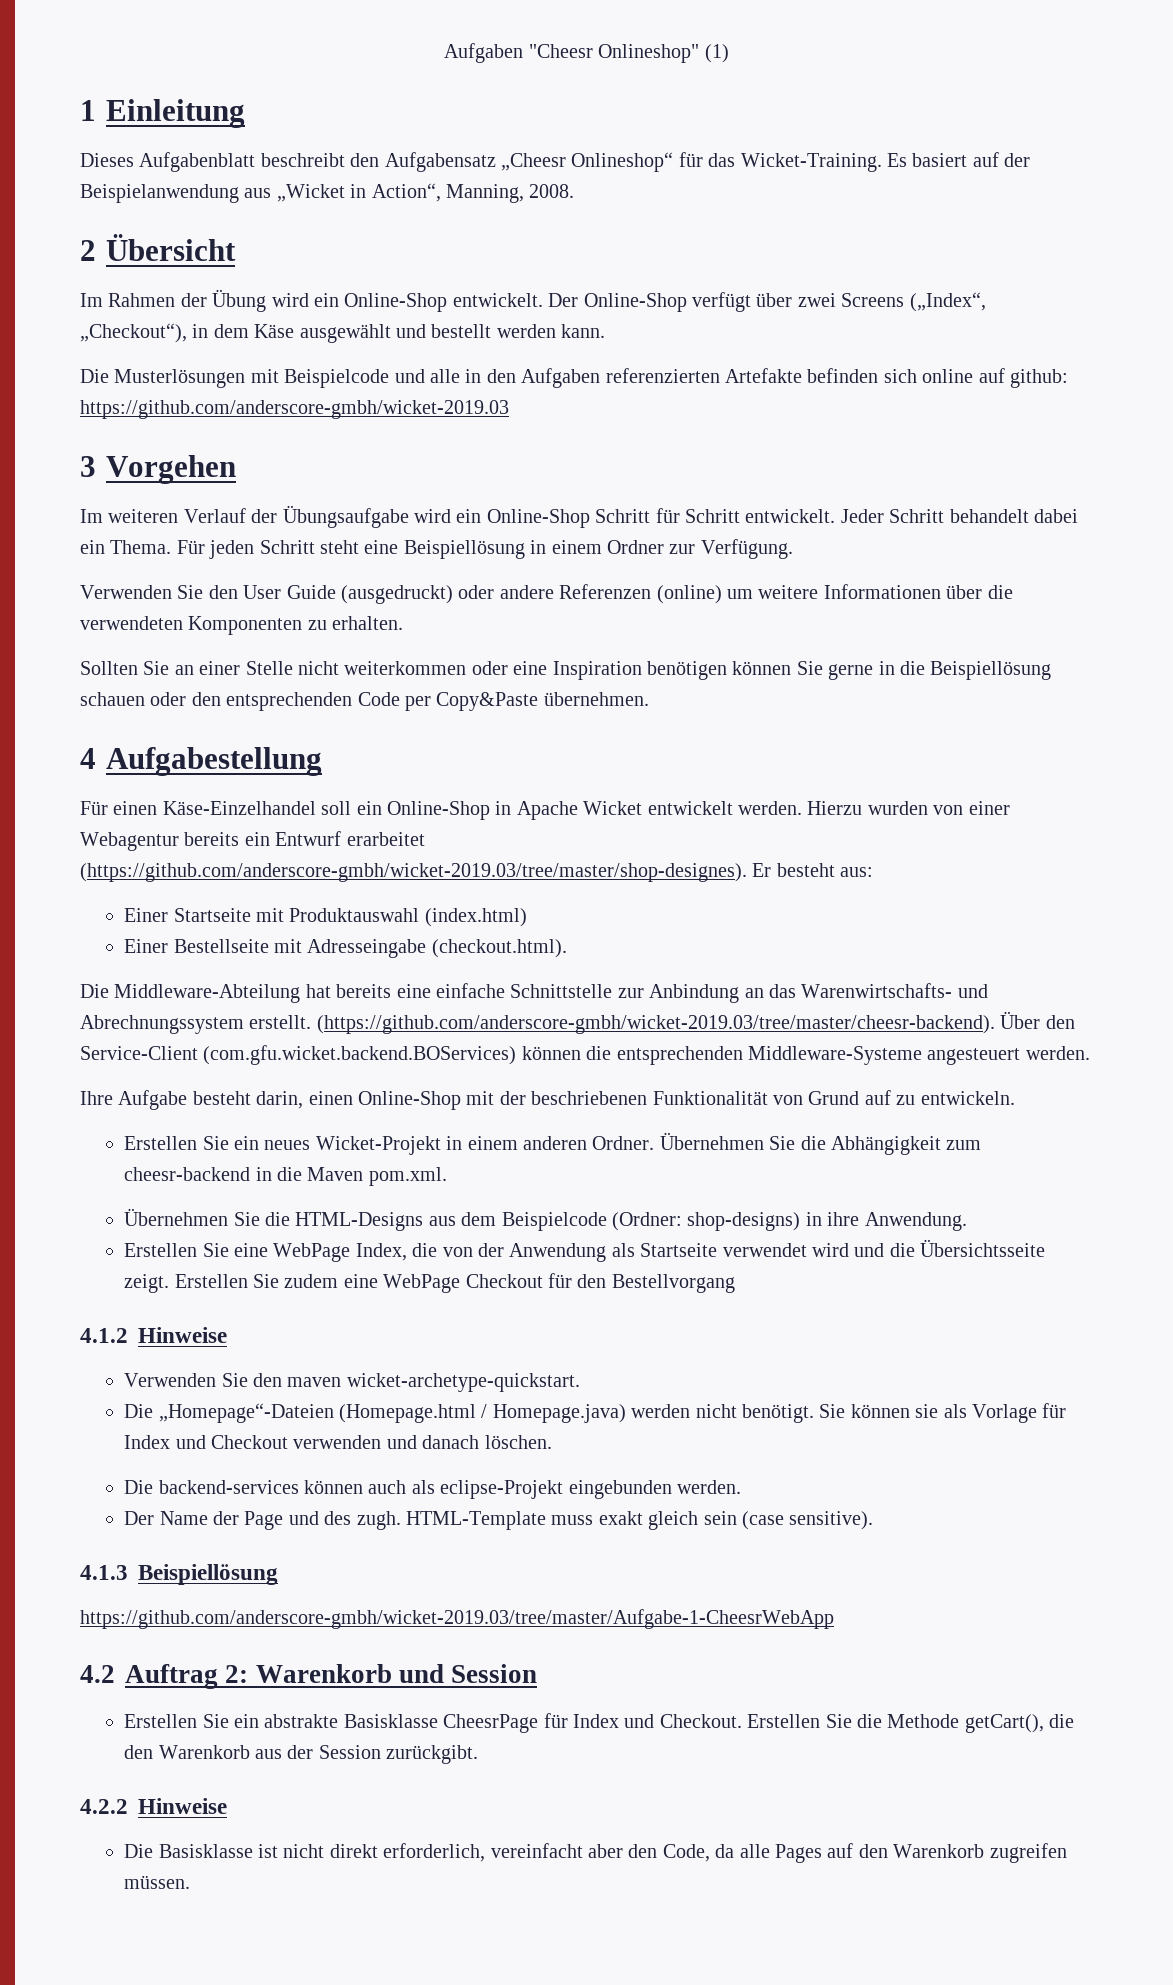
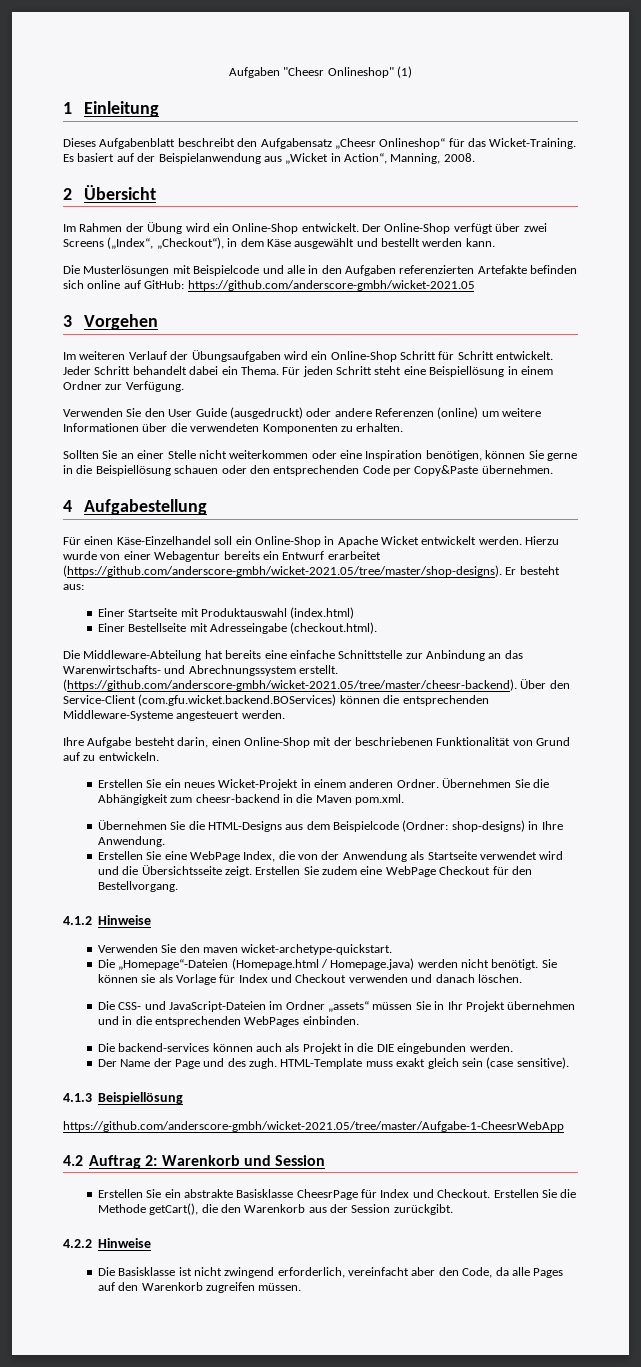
- Die Musterlösungen mit Beispielcode und alle in den Aufgaben referenzierten Artefakte befinden sich online auf github: https://github.com/anderscore-gmbh/wicket-2019.03
+ Die Musterlösungen mit Beispielcode und alle in den Aufgaben referenzierten Artefakte befinden sich online auf GitHub: https://github.com/anderscore-gmbh/wicket-2021.05
- Im weiteren Verlauf der Übungsaufgabe wird ein Online-Shop Schritt für Schritt entwickelt.
+ Im weiteren Verlauf der Übungsaufgaben wird ein Online-Shop Schritt für Schritt entwickelt.
- Sollten Sie an einer Stelle nicht weiterkommen oder eine Inspiration benötigen können Sie gerne in die Beispiellösung schauen oder den entsprechenden Code per Copy&Paste übernehmen.
+ Sollten Sie an einer Stelle nicht weiterkommen oder eine Inspiration benötigen, können Sie gerne in die Beispiellösung schauen oder den entsprechenden Code per Copy&Paste übernehmen.
- Hierzu wurden von einer Webagentur bereits ein Entwurf erarbeitet (https://github.com/anderscore-gmbh/wicket-2019.03/tree/master/shop-designes). Er besteht aus:
+ Hierzu wurde von einer Webagentur bereits ein Entwurf erarbeitet (https://github.com/anderscore-gmbh/wicket-2021.05/tree/master/shop-designs). Er besteht aus:
- (https://github.com/anderscore-gmbh/wicket-2019.03/tree/master/cheesr-backend). Über den Service-Client (com.gfu.wicket.backend.BOServices) können die entsprechenden Middleware-Systeme angesteuert werden.
+ (https://github.com/anderscore-gmbh/wicket-2021.05/tree/master/cheesr-backend). Über den Service-Client (com.gfu.wicket.backend.BOServices) können die entsprechenden Middleware-Systeme angesteuert werden.
- Übernehmen Sie die HTML-Designs aus dem Beispielcode (Ordner: shop-designs) in ihre Anwendung.
+ Übernehmen Sie die HTML-Designs aus dem Beispielcode (Ordner: shop-designs) in Ihre Anwendung.
- Erstellen Sie zudem eine WebPage Checkout für den Bestellvorgang
+ Erstellen Sie zudem eine WebPage Checkout für den Bestellvorgang.
+ Die CSS- und JavaScript-Dateien im Ordner „assets“ müssen Sie in Ihr Projekt übernehmen und in die entsprechenden WebPages einbinden.
- Die backend-services können auch als eclipse-Projekt eingebunden werden.
+ Die backend-services können auch als Projekt in die DIE eingebunden werden.
- https://github.com/anderscore-gmbh/wicket-2019.03/tree/master/Aufgabe-1-CheesrWebApp
+ https://github.com/anderscore-gmbh/wicket-2021.05/tree/master/Aufgabe-1-CheesrWebApp
- Die Basisklasse ist nicht direkt erforderlich, vereinfacht aber den Code, da alle Pages auf den Warenkorb zugreifen müssen.
+ Die Basisklasse ist nicht zwingend erforderlich, vereinfacht aber den Code, da alle Pages auf den Warenkorb zugreifen müssen.

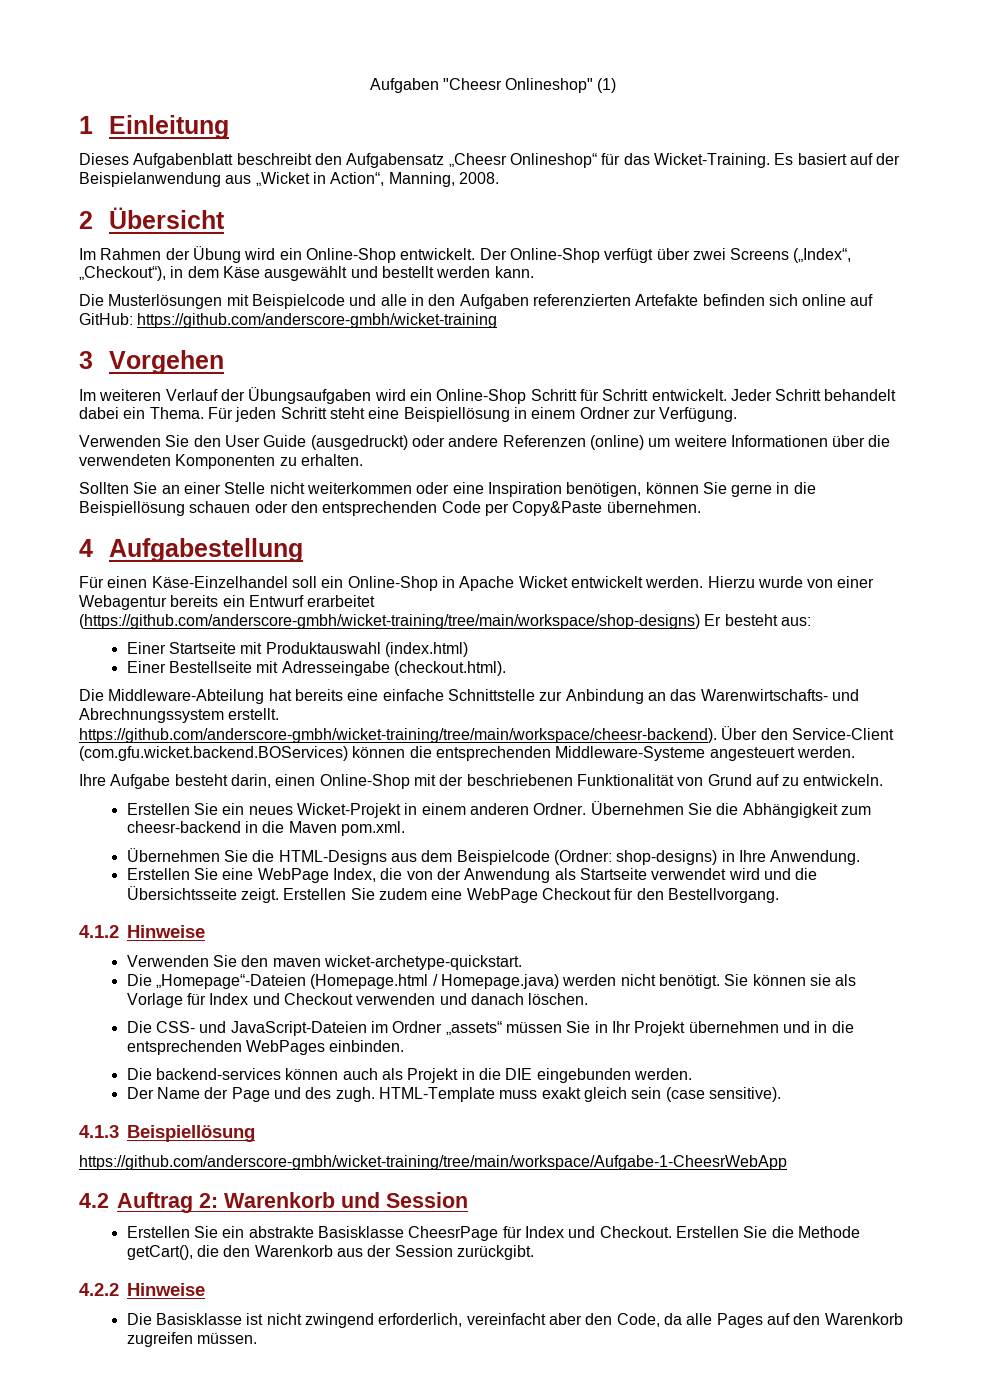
- Die Musterlösungen mit Beispielcode und alle in den Aufgaben referenzierten Artefakte befinden sich online auf GitHub: https://github.com/anderscore-gmbh/wicket-2021.05
+ Die Musterlösungen mit Beispielcode und alle in den Aufgaben referenzierten Artefakte befinden sich online auf GitHub: https://github.com/anderscore-gmbh/wicket-training
- Hierzu wurde von einer Webagentur bereits ein Entwurf erarbeitet (https://github.com/anderscore-gmbh/wicket-2021.05/tree/master/shop-designs). Er besteht aus:
+ Hierzu wurde von einer Webagentur bereits ein Entwurf erarbeitet (https://github.com/anderscore-gmbh/wicket-training/tree/main/workspace/shop-designs) Er besteht aus:
- Die Middleware-Abteilung hat bereits eine einfache Schnittstelle zur Anbindung an das Warenwirtschafts- und Abrechnungssystem erstellt. (https://github.com/anderscore-gmbh/wicket-2021.05/tree/master/cheesr-backend). Über den Service-Client (com.gfu.wicket.backend.BOServices) können die entsprechenden Middleware-Systeme angesteuert werden.
+ Die Middleware-Abteilung hat bereits eine einfache Schnittstelle zur Anbindung an das Warenwirtschafts- und Abrechnungssystem erstellt. https://github.com/anderscore-gmbh/wicket-training/tree/main/workspace/cheesr-backend). Über den Service-Client (com.gfu.wicket.backend.BOServices) können die entsprechenden Middleware-Systeme angesteuert werden.
- https://github.com/anderscore-gmbh/wicket-2021.05/tree/master/Aufgabe-1-CheesrWebApp
+ https://github.com/anderscore-gmbh/wicket-training/tree/main/workspace/Aufgabe-1-CheesrWebApp

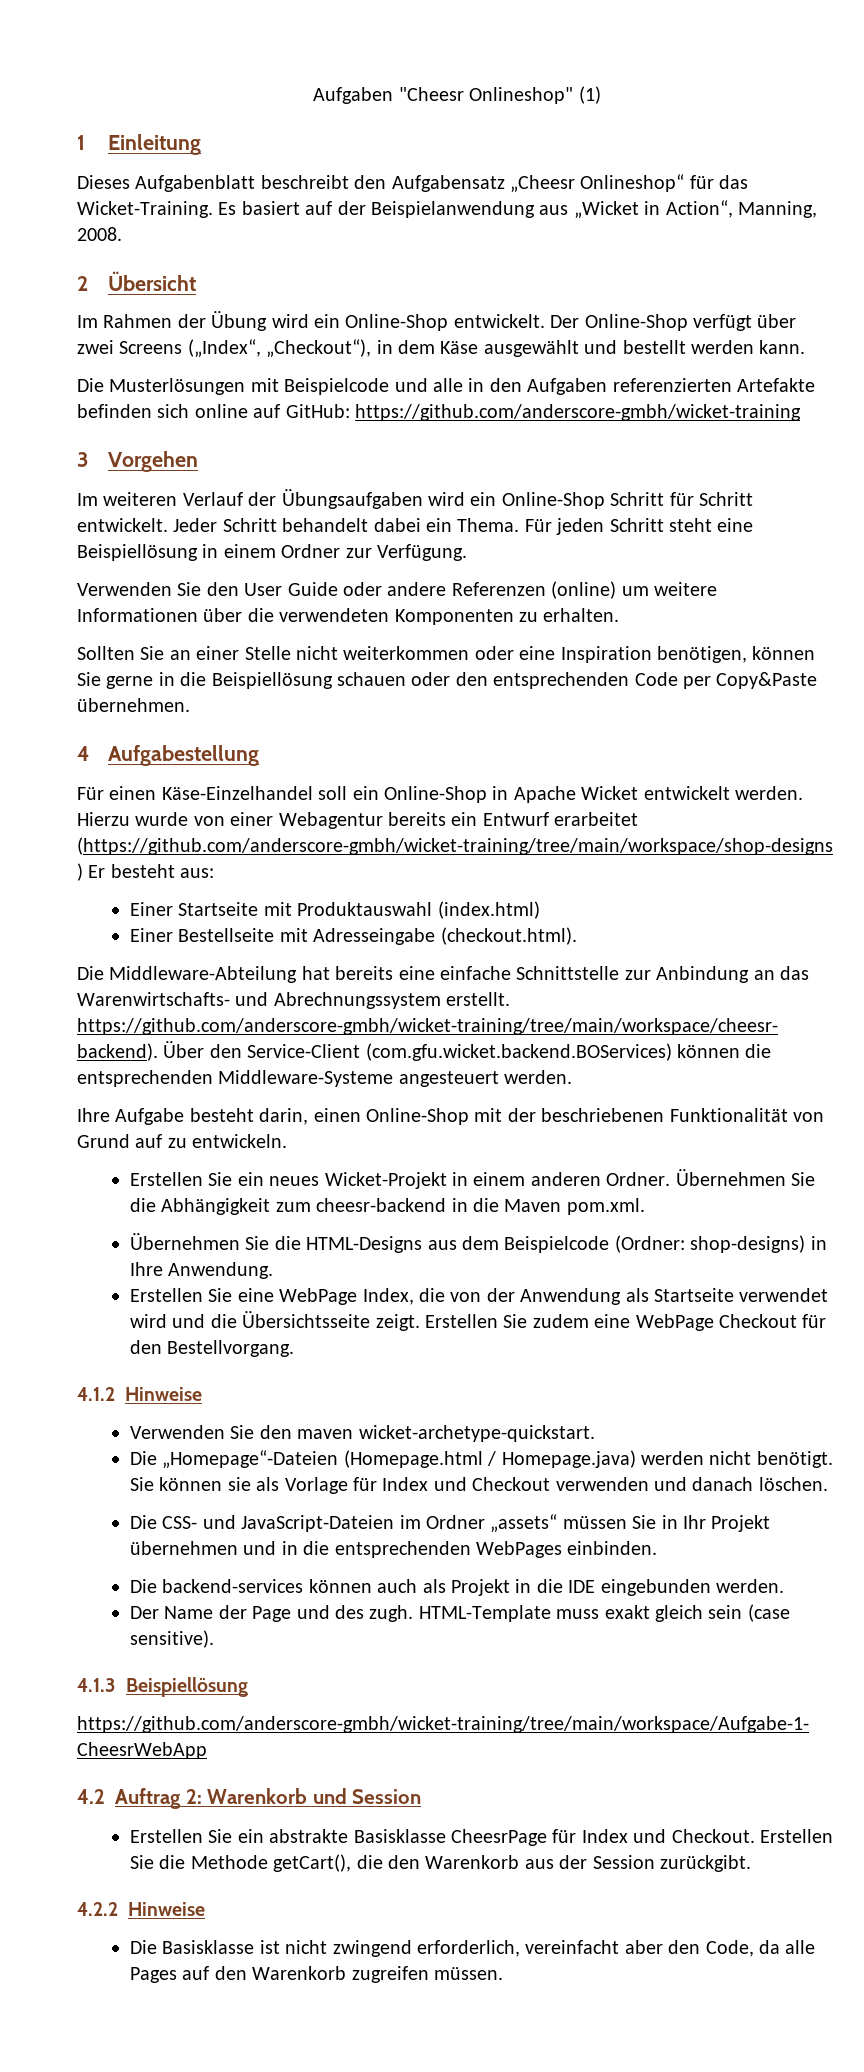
- Verwenden Sie den User Guide (ausgedruckt) oder andere Referenzen (online) um weitere Informationen über die verwendeten Komponenten zu erhalten.
+ Verwenden Sie den User Guide oder andere Referenzen (online) um weitere Informationen über die verwendeten Komponenten zu erhalten.
- Die backend-services können auch als Projekt in die DIE eingebunden werden.
+ Die backend-services können auch als Projekt in die IDE eingebunden werden.

